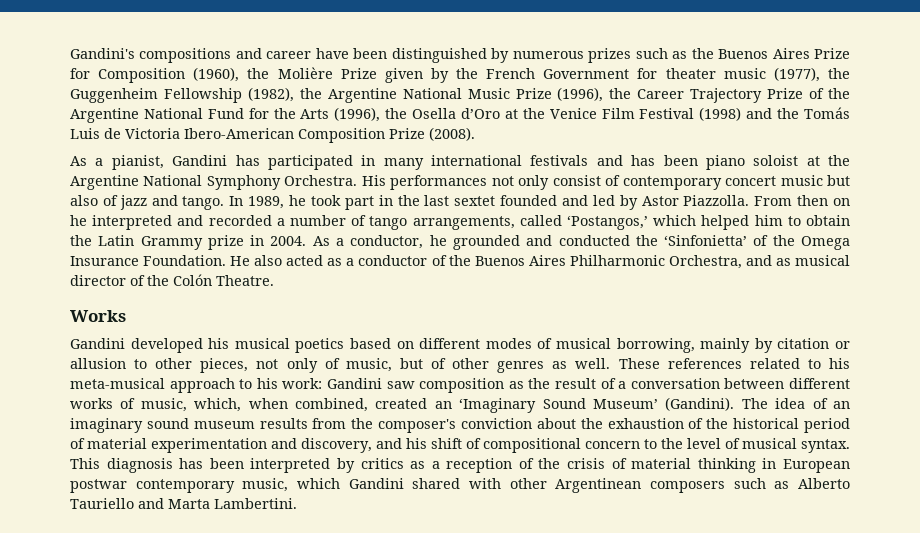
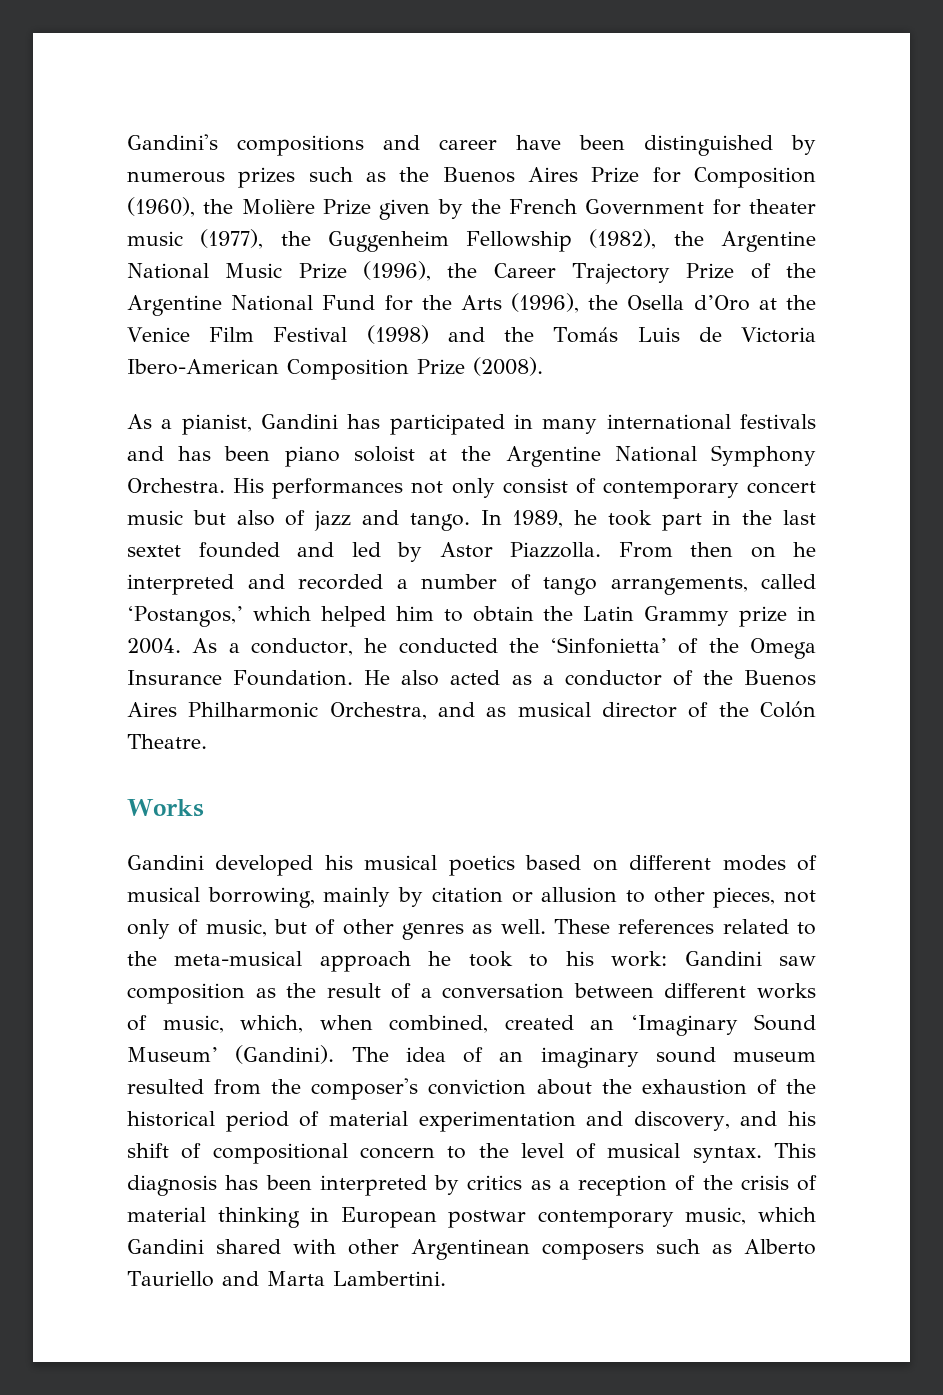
- As a conductor, he grounded and conducted the ‘Sinfonietta’ of the Omega Insurance Foundation.
+ As a conductor, he conducted the ‘Sinfonietta’ of the Omega Insurance Foundation.
- These references related to his meta-musical approach to his work: Gandini saw composition as the result of a conversation between different works of music, which, when combined, created an ‘Imaginary Sound Museum’ (Gandini).
+ These references related to the meta-musical approach he took to his work: Gandini saw composition as the result of a conversation between different works of music, which, when combined, created an ‘Imaginary Sound Museum’ (Gandini).
- The idea of an imaginary sound museum results from the composer's conviction about the exhaustion of the historical period of material experimentation and discovery, and his shift of compositional concern to the level of musical syntax.
+ The idea of an imaginary sound museum resulted from the composer's conviction about the exhaustion of the historical period of material experimentation and discovery, and his shift of compositional concern to the level of musical syntax.

